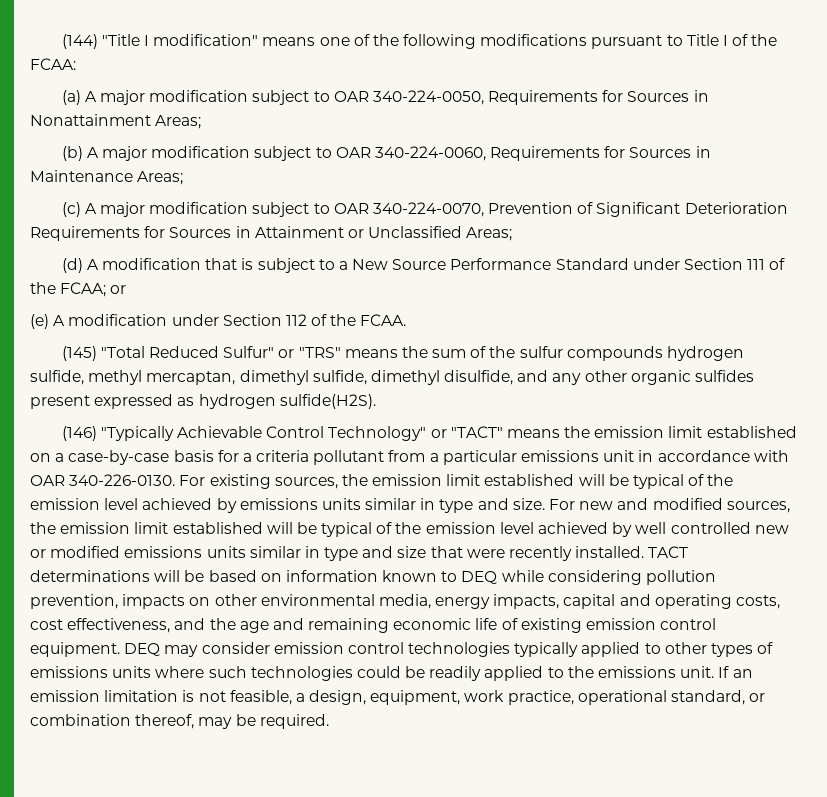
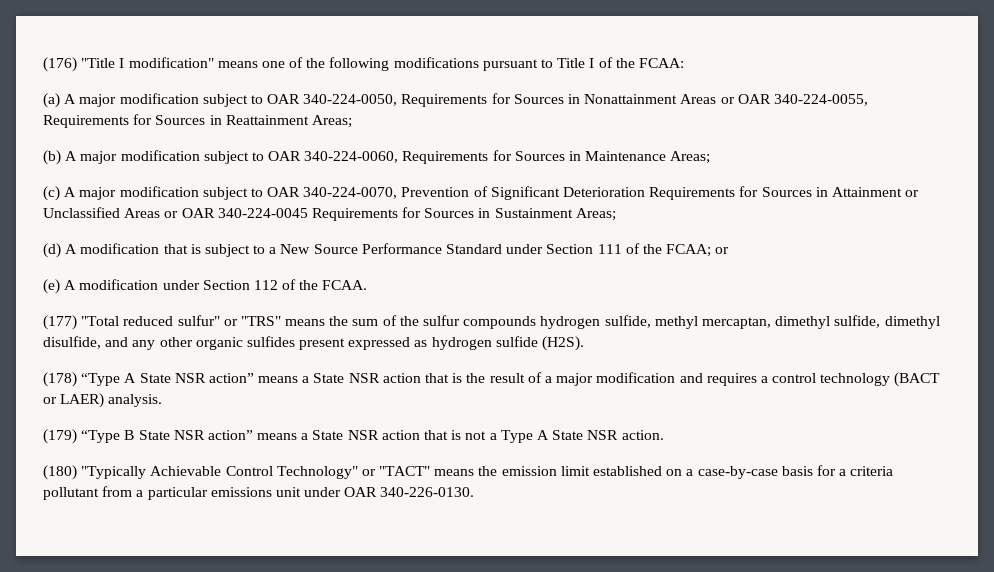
- (144) "Title I modification" means one of the following modifications pursuant to Title I of the FCAA:
+ (176) "Title I modification" means one of the following modifications pursuant to Title I of the FCAA:
- (a) A major modification subject to OAR 340-224-0050, Requirements for Sources in Nonattainment Areas;
+ (a) A major modification subject to OAR 340-224-0050, Requirements for Sources in Nonattainment Areas or OAR 340-224-0055, Requirements for Sources in Reattainment Areas;
- (c) A major modification subject to OAR 340-224-0070, Prevention of Significant Deterioration Requirements for Sources in Attainment or Unclassified Areas;
+ (c) A major modification subject to OAR 340-224-0070, Prevention of Significant Deterioration Requirements for Sources in Attainment or Unclassified Areas or OAR 340-224-0045 Requirements for Sources in Sustainment Areas;
- (145) "Total Reduced Sulfur" or "TRS" means the sum of the sulfur compounds hydrogen sulfide, methyl mercaptan, dimethyl sulfide, dimethyl disulfide, and any other organic sulfides present expressed as hydrogen sulfide(H2S).
- (146) "Typically Achievable Control Technology" or "TACT" means the emission limit established on a case-by-case basis for a criteria pollutant from a particular emissions unit in accordance with OAR 340-226-0130. For existing sources, the emission limit established will be typical of the emission level achieved by emissions units similar in type and size. For new and modified sources, the emission limit established will be typical of the emission level achieved by well controlled new or modified emissions units similar in type and size that were recently installed. TACT determinations will be based on information known to DEQ while considering pollution prevention, impacts on other environmental media, energy impacts, capital and operating costs, cost effectiveness, and the age and remaining economic life of existing emission control equipment. DEQ may consider emission control technologies typically applied to other types of emissions units where such technologies could be readily applied to the emissions unit. If an emission limitation is not feasible, a design, equipment, work practice, operational standard, or combination thereof, may be required.
+ (177) "Total reduced sulfur" or "TRS" means the sum of the sulfur compounds hydrogen sulfide, methyl mercaptan, dimethyl sulfide, dimethyl disulfide, and any other organic sulfides present expressed as hydrogen sulfide (H2S).
+ (178) “Type A State NSR action” means a State NSR action that is the result of a major modification and requires a control technology (BACT or LAER) analysis.
+ (179) “Type B State NSR action” means a State NSR action that is not a Type A State NSR action.
+ (180) "Typically Achievable Control Technology" or "TACT" means the emission limit established on a case-by-case basis for a criteria pollutant from a particular emissions unit under OAR 340-226-0130.

